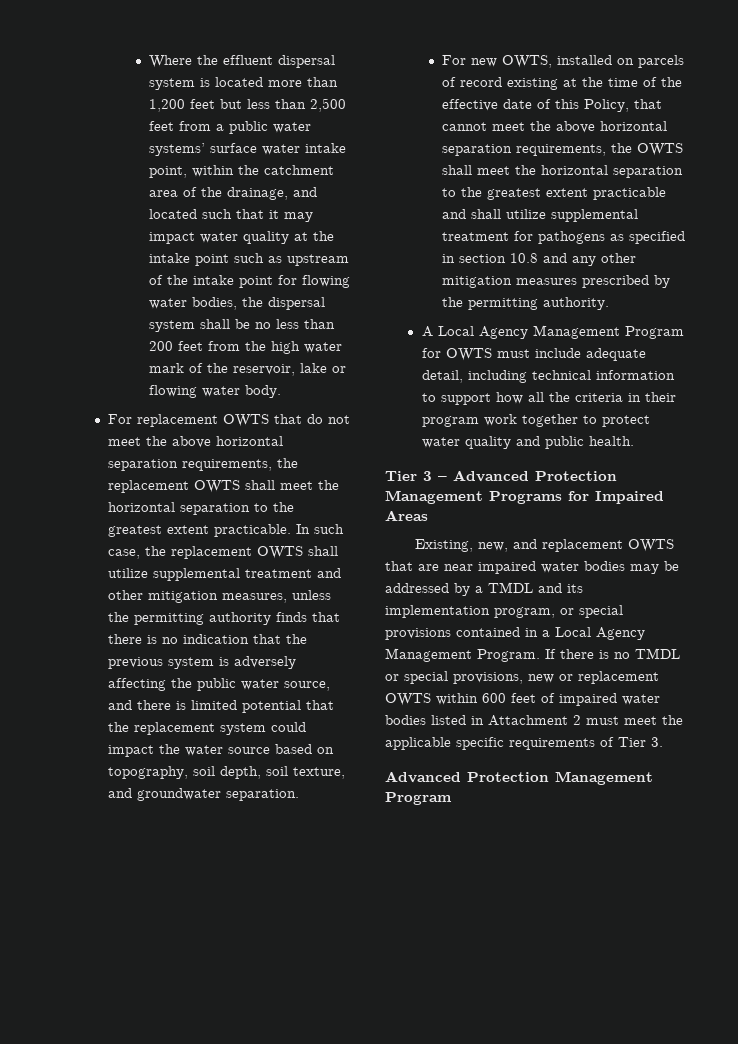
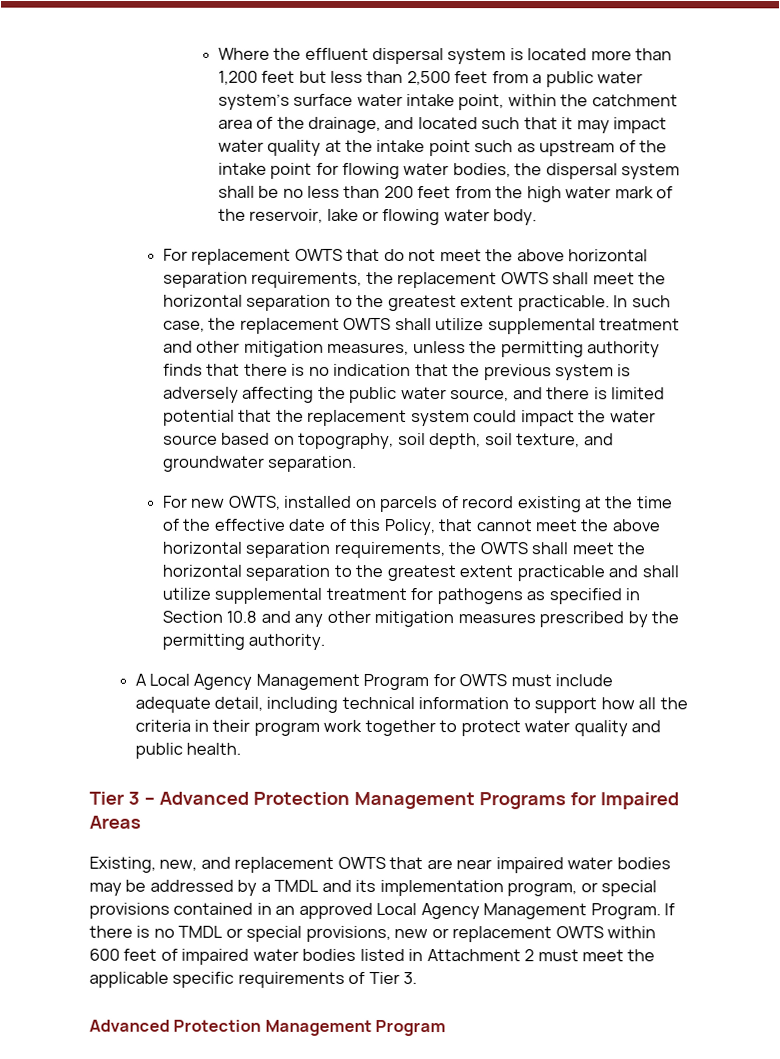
- Where the effluent dispersal system is located more than 1,200 feet but less than 2,500 feet from a public water systems’ surface water intake point, within the catchment area of the drainage, and located such that it may impact water quality at the intake point such as upstream of the intake point for flowing water bodies, the dispersal system shall be no less than 200 feet from the high water mark of the reservoir, lake or flowing water body.
+ Where the effluent dispersal system is located more than 1,200 feet but less than 2,500 feet from a public water system’s surface water intake point, within the catchment area of the drainage, and located such that it may impact water quality at the intake point such as upstream of the intake point for flowing water bodies, the dispersal system shall be no less than 200 feet from the high water mark of the reservoir, lake or flowing water body.
- For new OWTS, installed on parcels of record existing at the time of the effective date of this Policy, that cannot meet the above horizontal separation requirements, the OWTS shall meet the horizontal separation to the greatest extent practicable and shall utilize supplemental treatment for pathogens as specified in section 10.8 and any other mitigation measures prescribed by the permitting authority.
+ For new OWTS, installed on parcels of record existing at the time of the effective date of this Policy, that cannot meet the above horizontal separation requirements, the OWTS shall meet the horizontal separation to the greatest extent practicable and shall utilize supplemental treatment for pathogens as specified in Section 10.8 and any other mitigation measures prescribed by the permitting authority.
- Existing, new, and replacement OWTS that are near impaired water bodies may be addressed by a TMDL and its implementation program, or special provisions contained in a Local Agency Management Program.
+ Existing, new, and replacement OWTS that are near impaired water bodies may be addressed by a TMDL and its implementation program, or special provisions contained in an approved Local Agency Management Program.

